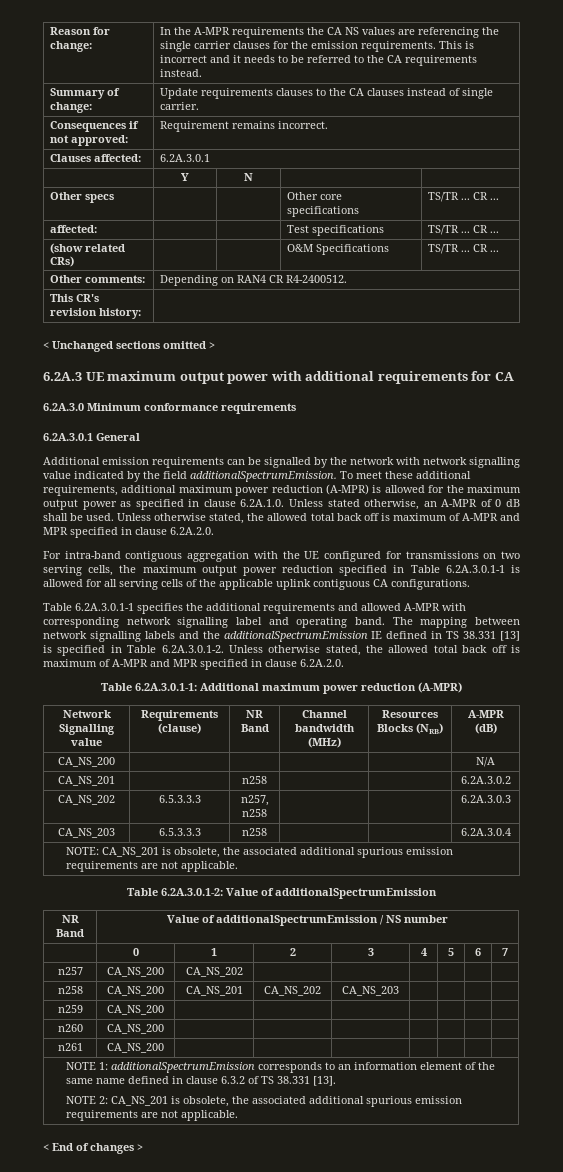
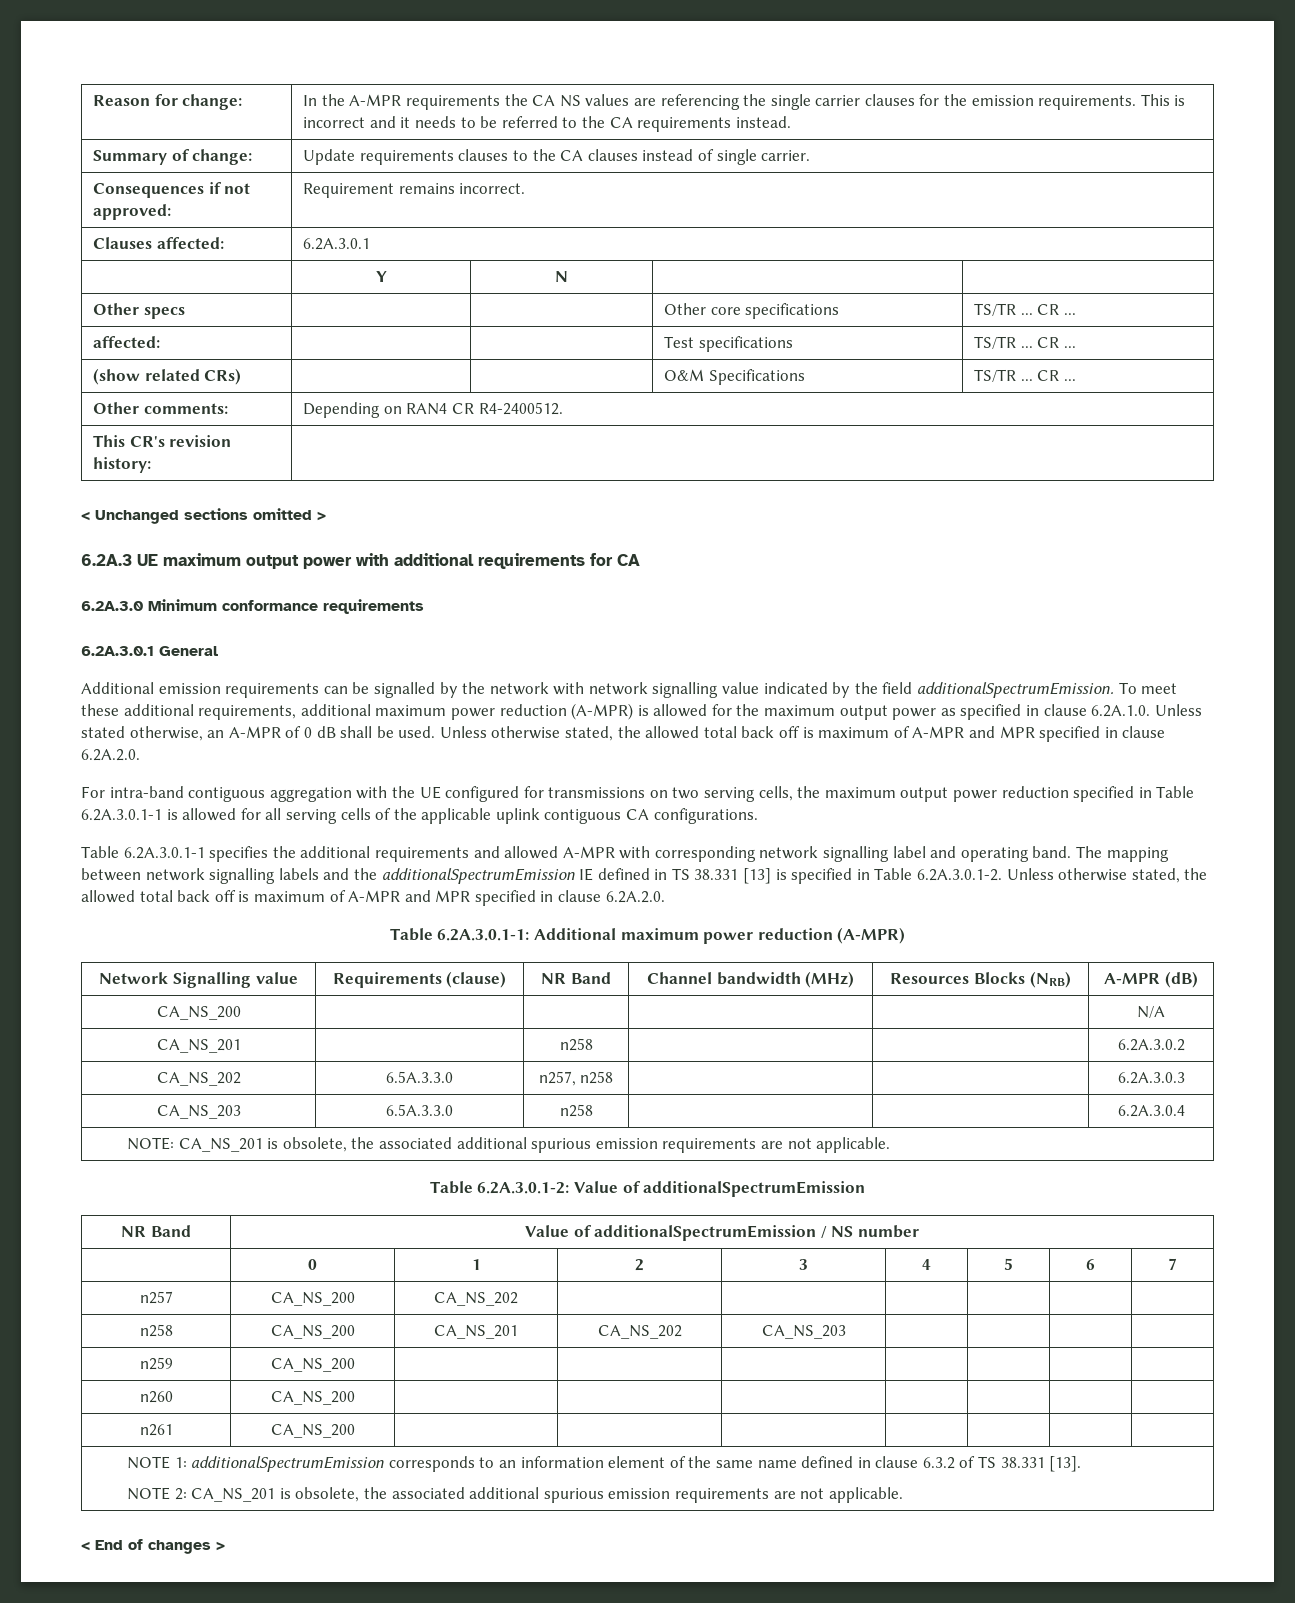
- CA_NS_202 | 6.5.3.3.3 | n257, n258 | | | 6.2A.3.0.3
+ CA_NS_202 | 6.5A.3.3.0 | n257, n258 | | | 6.2A.3.0.3
- CA_NS_203 | 6.5.3.3.3 | n258 | | | 6.2A.3.0.4
+ CA_NS_203 | 6.5A.3.3.0 | n258 | | | 6.2A.3.0.4

